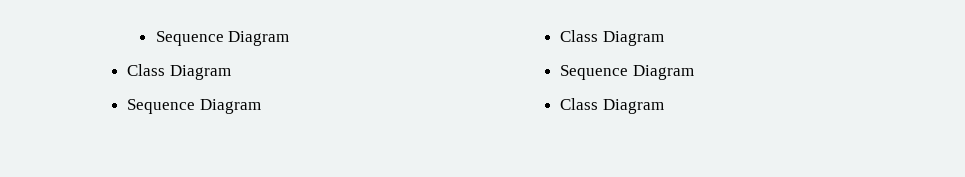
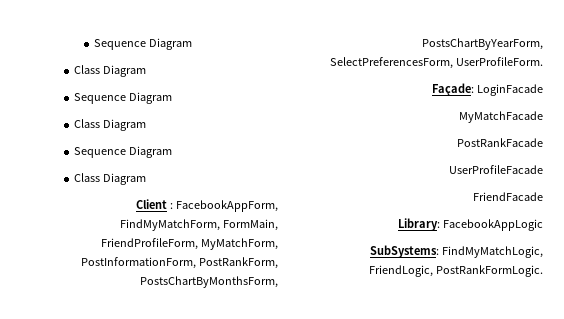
+ Client : FacebookAppForm, FindMyMatchForm, FormMain, FriendProfileForm, MyMatchForm, PostInformationForm, PostRankForm, PostsChartByMonthsForm, PostsChartByYearForm, SelectPreferencesForm, UserProfileForm.
+ Façade: LoginFacade
+ MyMatchFacade
+ PostRankFacade
+ UserProfileFacade
+ FriendFacade
+ Library: FacebookAppLogic
+ SubSystems: FindMyMatchLogic, FriendLogic, PostRankFormLogic.

